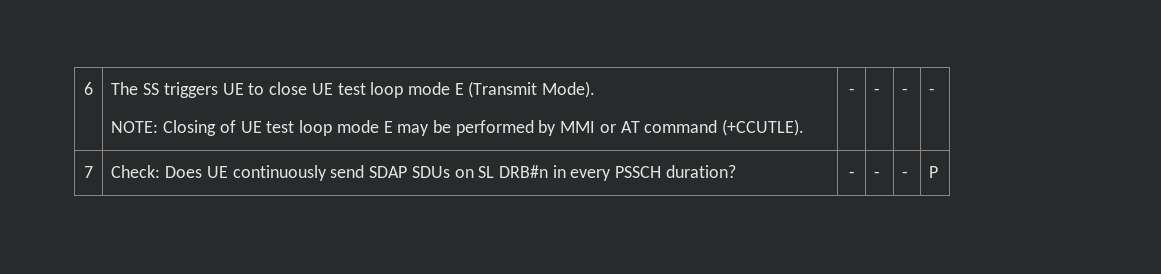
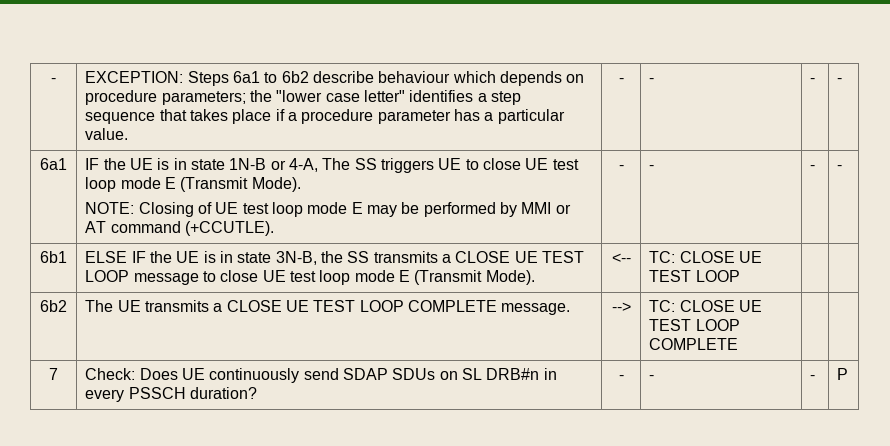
- 6 | The SS triggers UE to close UE test loop mode E (Transmit Mode).
+ - | EXCEPTION: Steps 6a1 to 6b2 describe behaviour which depends on procedure parameters; the "lower case letter" identifies a step sequence that takes place if a procedure parameter has a particular value. | - | - | - | -
+ 6a1 | IF the UE is in state 1N-B or 4-A, The SS triggers UE to close UE test loop mode E (Transmit Mode).
+ 6b1 | ELSE IF the UE is in state 3N-B, the SS transmits a CLOSE UE TEST LOOP message to close UE test loop mode E (Transmit Mode). | <-- | TC: CLOSE UE TEST LOOP | |
+ 6b2 | The UE transmits a CLOSE UE TEST LOOP COMPLETE message. | --> | TC: CLOSE UE TEST LOOP COMPLETE | |

